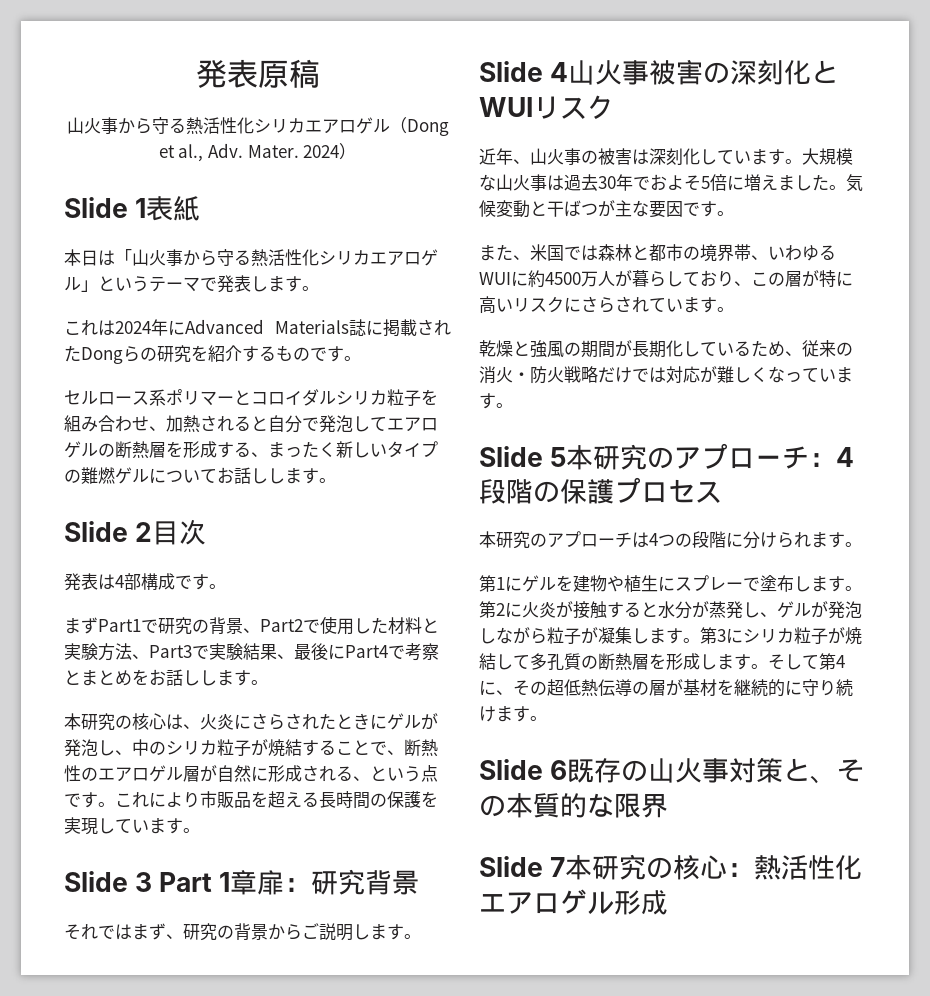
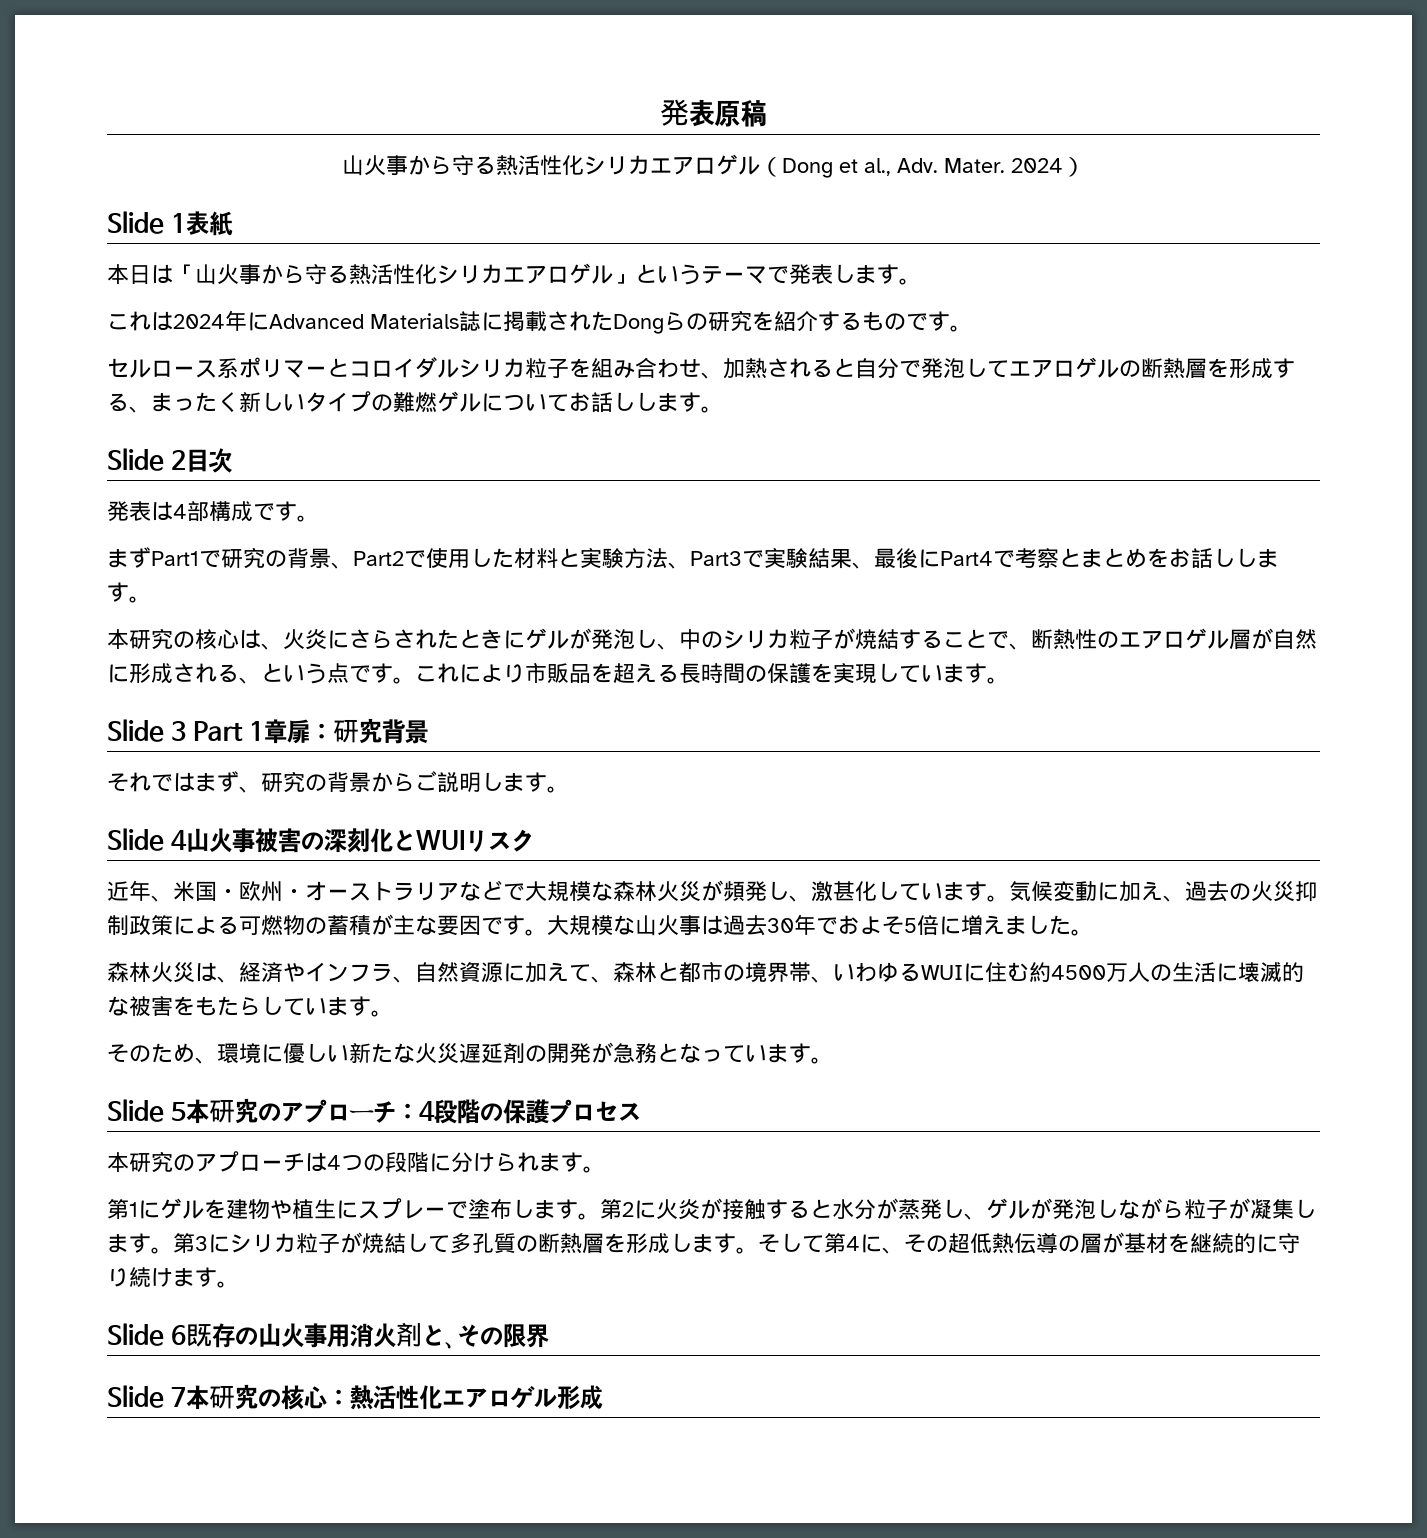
- 近年、山火事の被害は深刻化しています。
+ 近年、米国・欧州・オーストラリアなどで大規模な森林火災が頻発し、激甚化しています。気候変動に加え、過去の火災抑制政策による可燃物の蓄積が主な要因です。
- 大規模な山火事は過去30年でおよそ5倍に増えました。気候変動と干ばつが主な要因です。
- また、米国では森林と都市の境界帯、いわゆるWUIに約4500万人が暮らしており、この層が特に高いリスクにさらされています。
- 乾燥と強風の期間が長期化しているため、従来の消火・防火戦略だけでは対応が難しくなっています。
+ 大規模な山火事は過去30年でおよそ5倍に増えました。
+ 森林火災は、経済やインフラ、自然資源に加えて、森林と都市の境界帯、いわゆるWUIに住む約4500万人の生活に壊滅的な被害をもたらしています。
+ そのため、環境に優しい新たな火災遅延剤の開発が急務となっています。
- Slide 6既存の山火事対策と、その本質的な限界
+ Slide 6既存の山火事用消火剤と、その限界

